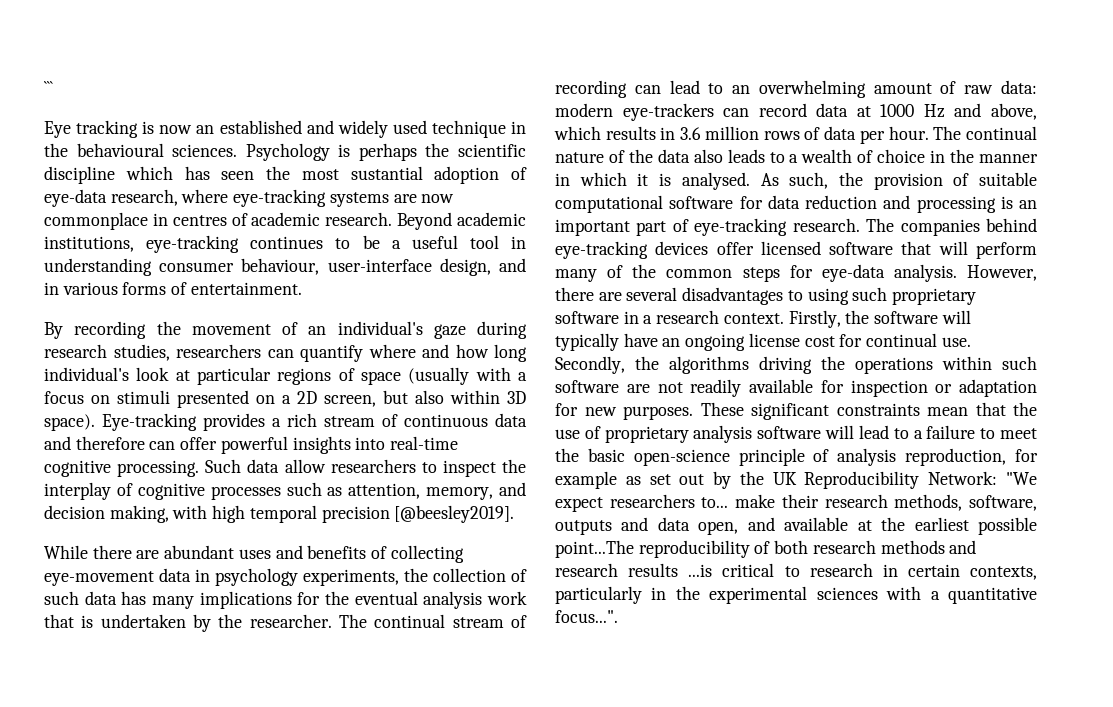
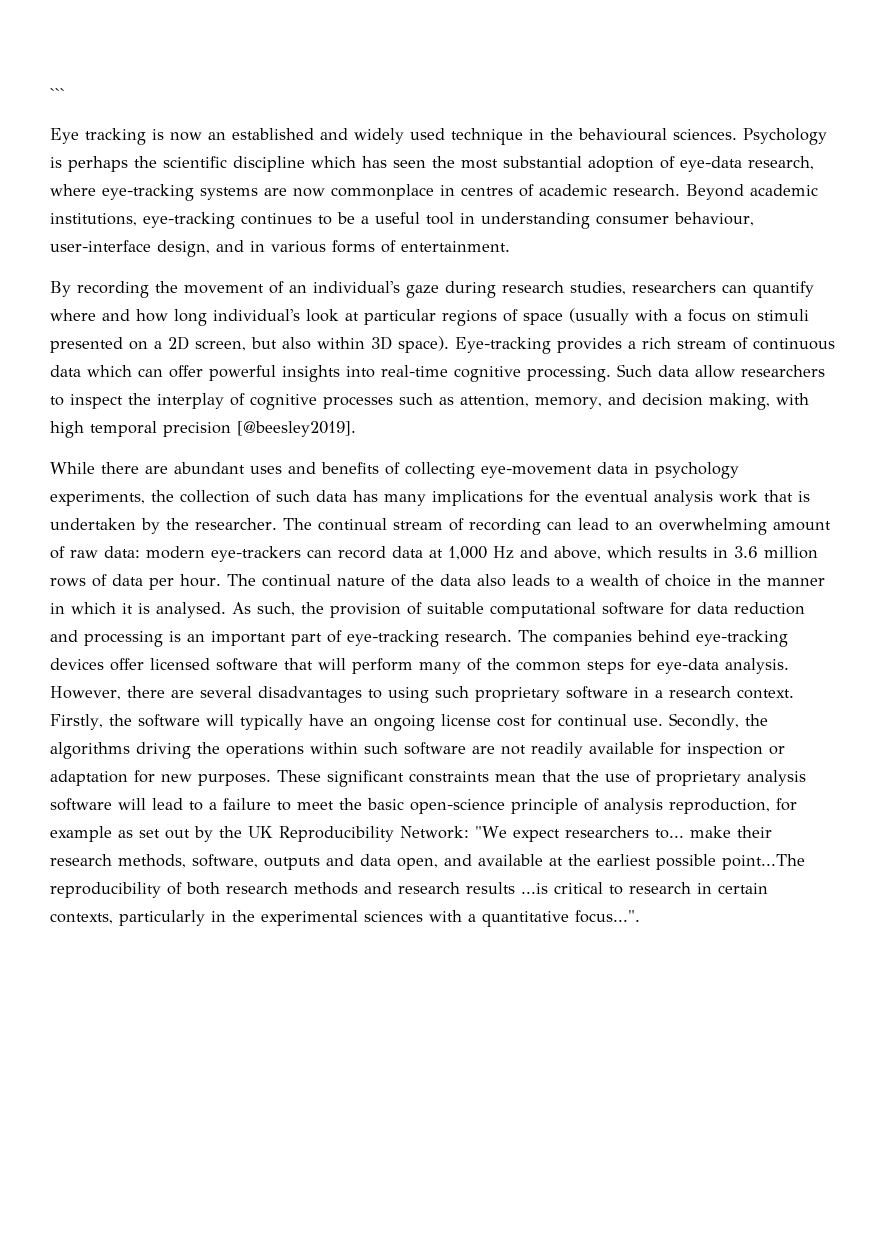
- Psychology is perhaps the scientific discipline which has seen the most sustantial adoption of eye-data research, where eye-tracking systems are now commonplace in centres of academic research.
+ Psychology is perhaps the scientific discipline which has seen the most substantial adoption of eye-data research, where eye-tracking systems are now commonplace in centres of academic research.
- Eye-tracking provides a rich stream of continuous data and therefore can offer powerful insights into real-time cognitive processing.
+ Eye-tracking provides a rich stream of continuous data which can offer powerful insights into real-time cognitive processing.
- The continual stream of recording can lead to an overwhelming amount of raw data: modern eye-trackers can record data at 1000 Hz and above, which results in 3.6 million rows of data per hour.
+ The continual stream of recording can lead to an overwhelming amount of raw data: modern eye-trackers can record data at 1,000 Hz and above, which results in 3.6 million rows of data per hour.

